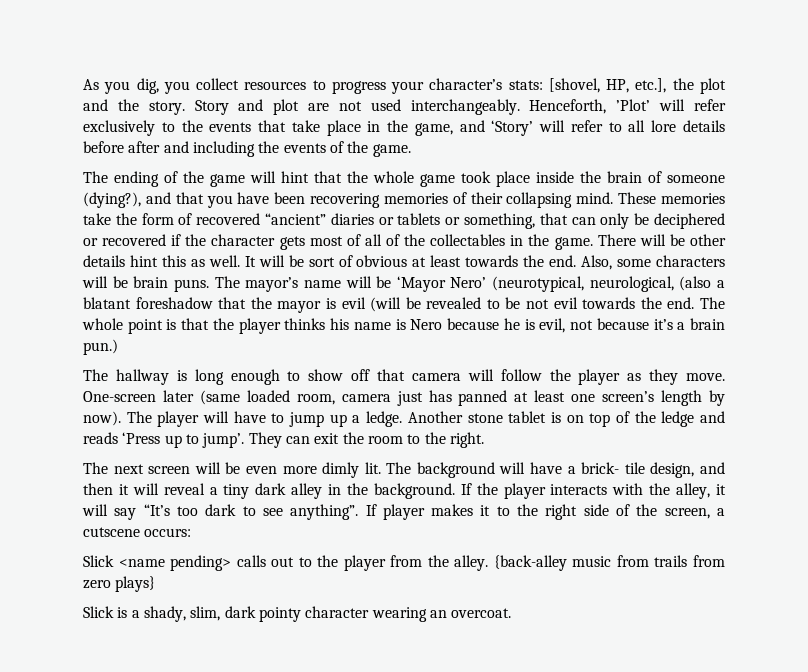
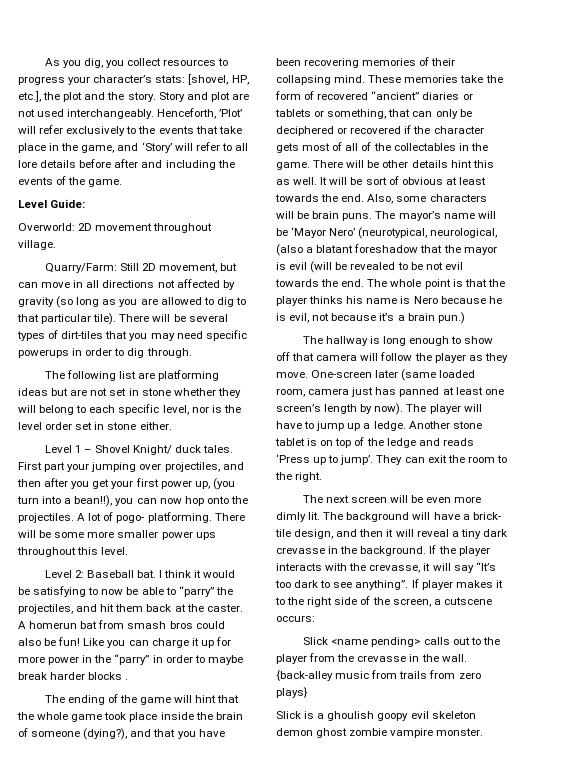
+ Level Guide:
+ Overworld: 2D movement throughout village.
+ Quarry/Farm: Still 2D movement, but can move in all directions not affected by gravity (so long as you are allowed to dig to that particular tile). There will be several types of dirt-tiles that you may need specific powerups in order to dig through.
+ The following list are platforming ideas but are not set in stone whether they will belong to each specific level, nor is the level order set in stone either.
+ Level 1 – Shovel Knight/ duck tales. First part your jumping over projectiles, and then after you get your first power up, (you turn into a bean!!), you can now hop onto the projectiles. A lot of pogo- platforming. There will be some more smaller power ups throughout this level.
+ Level 2: Baseball bat. I think it would be satisfying to now be able to “parry” the projectiles, and hit them back at the caster. A homerun bat from smash bros could also be fun! Like you can charge it up for more power in the “parry” in order to maybe break harder blocks .
- The background will have a brick- tile design, and then it will reveal a tiny dark alley in the background.
+ The background will have a brick- tile design, and then it will reveal a tiny dark crevasse in the background.
- If the player interacts with the alley, it will say “It’s too dark to see anything”.
+ If the player interacts with the crevasse, it will say “It’s too dark to see anything”.
- Slick <name pending> calls out to the player from the alley.
+ Slick <name pending> calls out to the player from the crevasse in the wall.
- Slick is a shady, slim, dark pointy character wearing an overcoat.
+ Slick is a ghoulish goopy evil skeleton demon ghost zombie vampire monster.

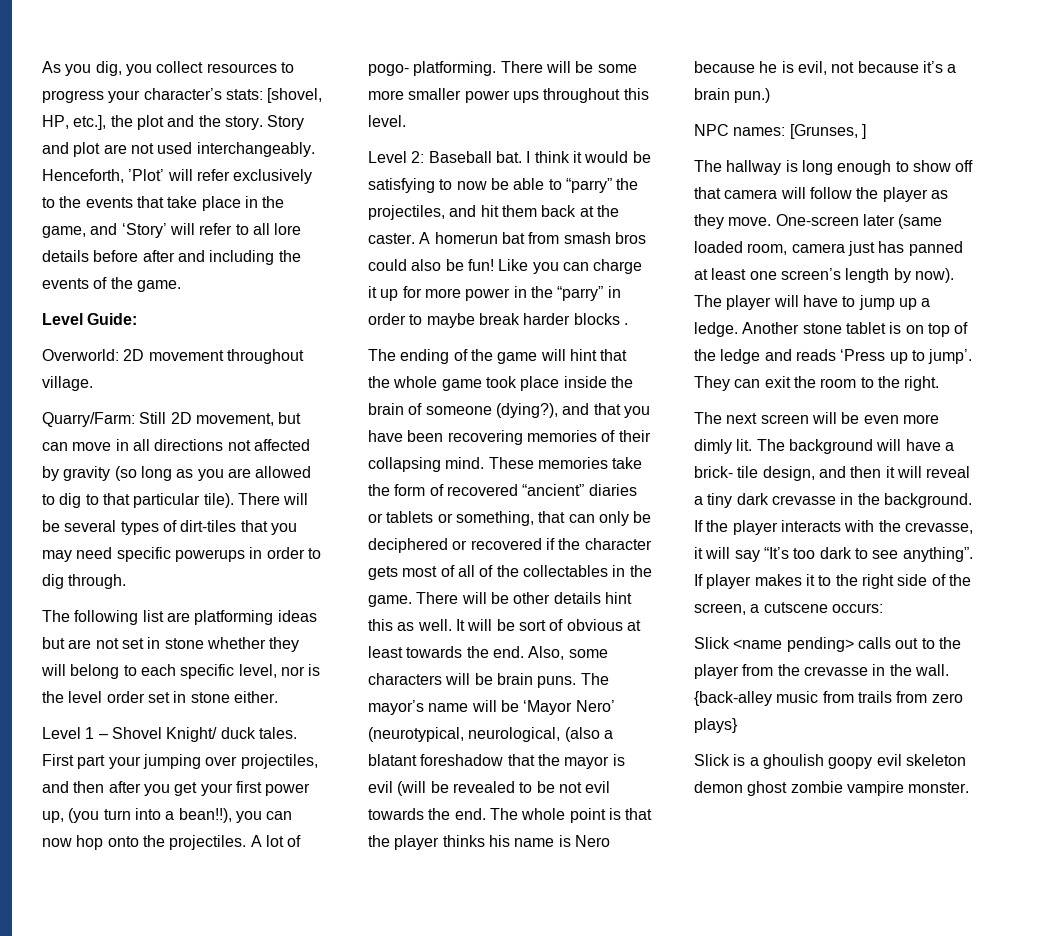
+ NPC names: [Grunses, ]

